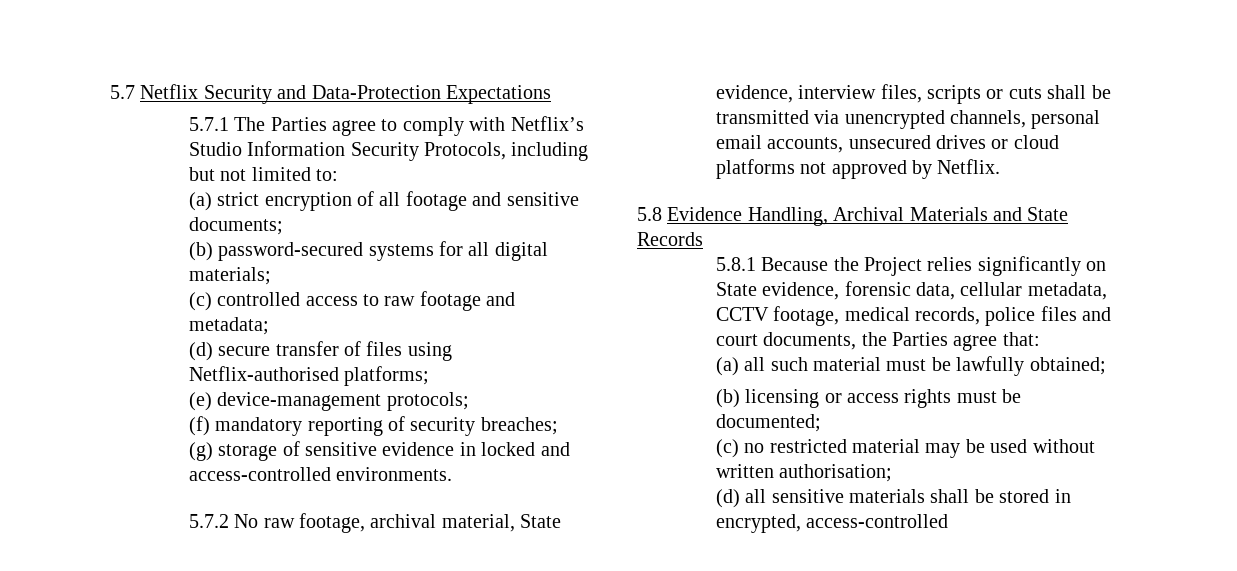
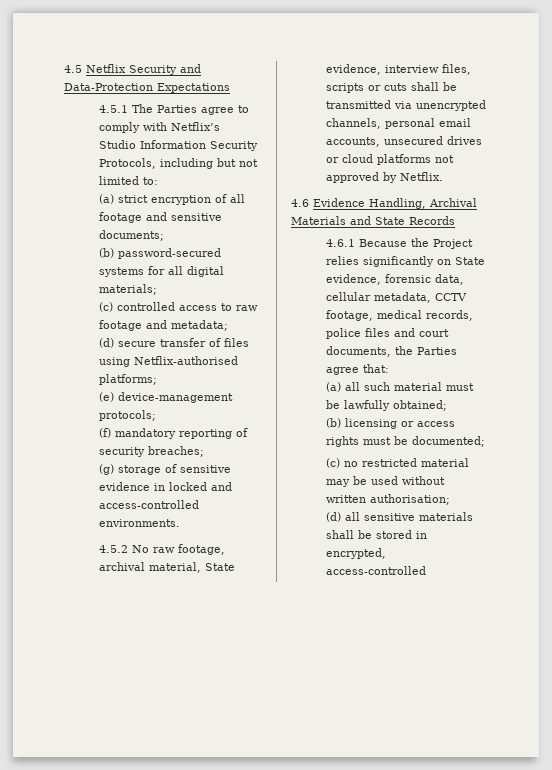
- 5.7 Netflix Security and Data-Protection Expectations
+ 4.5 Netflix Security and Data-Protection Expectations
- 5.7.1 The Parties agree to comply with Netflix’s Studio Information Security Protocols, including but not limited to:
+ 4.5.1 The Parties agree to comply with Netflix’s Studio Information Security Protocols, including but not limited to:
- 5.7.2 No raw footage, archival material, State evidence, interview files, scripts or cuts shall be transmitted via unencrypted channels, personal email accounts, unsecured drives or cloud platforms not approved by Netflix.
+ 4.5.2 No raw footage, archival material, State evidence, interview files, scripts or cuts shall be transmitted via unencrypted channels, personal email accounts, unsecured drives or cloud platforms not approved by Netflix.
- 5.8 Evidence Handling, Archival Materials and State Records
+ 4.6 Evidence Handling, Archival Materials and State Records
- 5.8.1 Because the Project relies significantly on State evidence, forensic data, cellular metadata, CCTV footage, medical records, police files and court documents, the Parties agree that:
+ 4.6.1 Because the Project relies significantly on State evidence, forensic data, cellular metadata, CCTV footage, medical records, police files and court documents, the Parties agree that:

